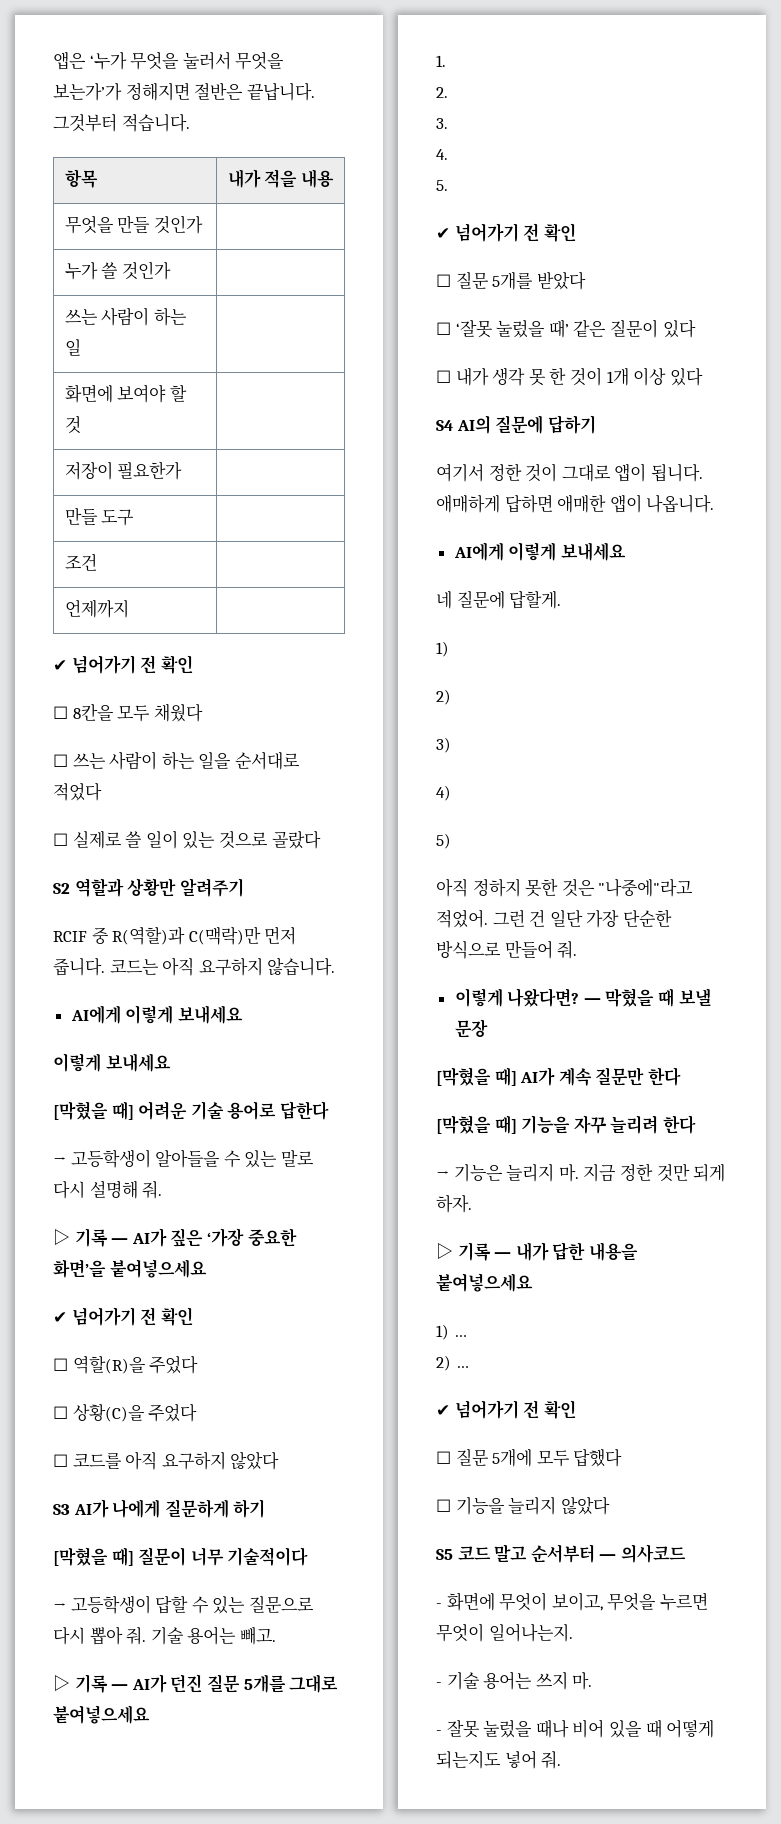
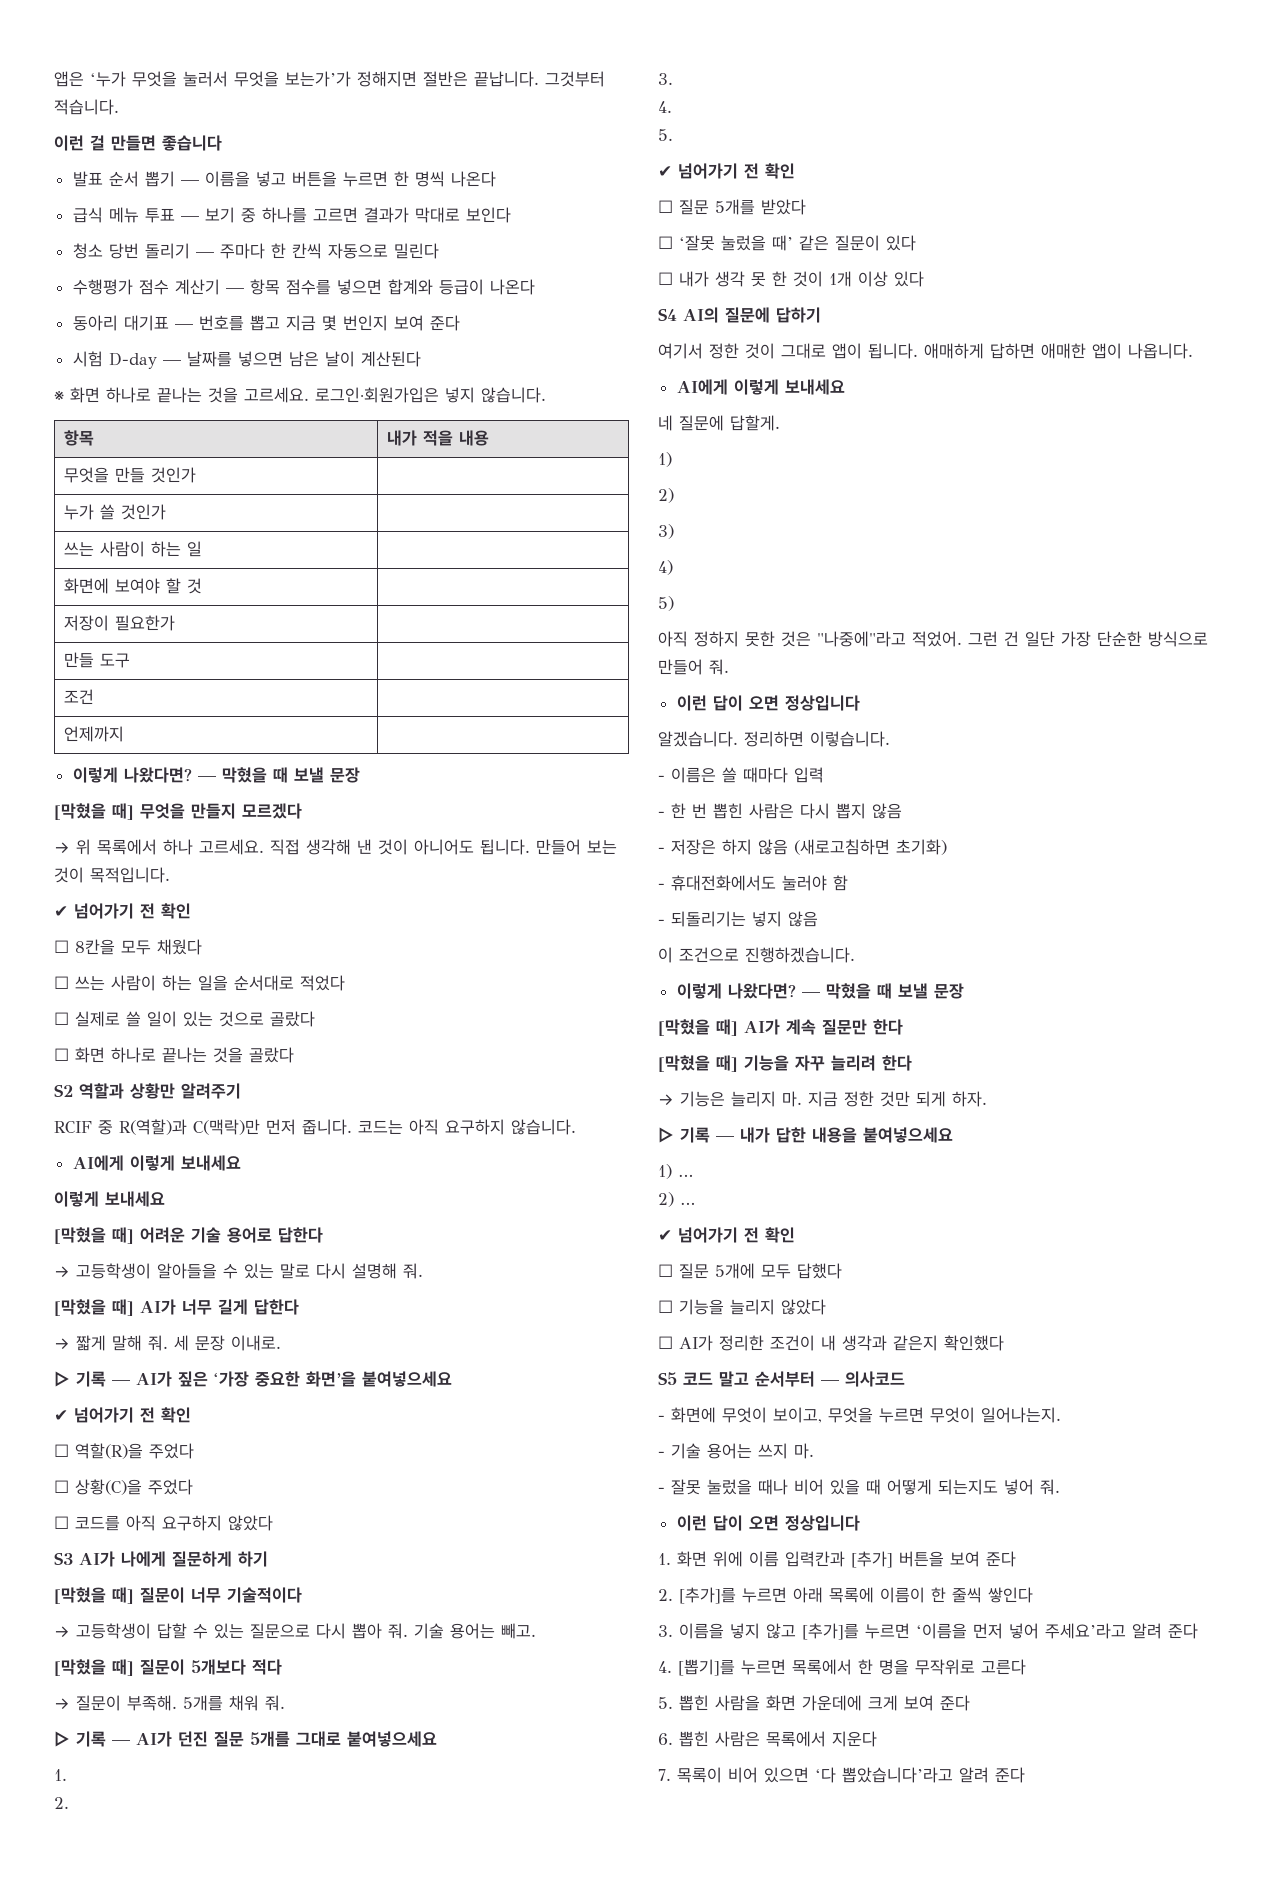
+ 이런 걸 만들면 좋습니다
+ 발표 순서 뽑기 — 이름을 넣고 버튼을 누르면 한 명씩 나온다
+ 급식 메뉴 투표 — 보기 중 하나를 고르면 결과가 막대로 보인다
+ 청소 당번 돌리기 — 주마다 한 칸씩 자동으로 밀린다
+ 수행평가 점수 계산기 — 항목 점수를 넣으면 합계와 등급이 나온다
+ 동아리 대기표 — 번호를 뽑고 지금 몇 번인지 보여 준다
+ 시험 D-day — 날짜를 넣으면 남은 날이 계산된다
+ ※ 화면 하나로 끝나는 것을 고르세요. 로그인·회원가입은 넣지 않습니다.
  언제까지 |
+ 이렇게 나왔다면? — 막혔을 때 보낼 문장
+ [막혔을 때] 무엇을 만들지 모르겠다
+ → 위 목록에서 하나 고르세요. 직접 생각해 낸 것이 아니어도 됩니다. 만들어 보는 것이 목적입니다.
+ ☐ 화면 하나로 끝나는 것을 골랐다
+ [막혔을 때] AI가 너무 길게 답한다
+ → 짧게 말해 줘. 세 문장 이내로.
+ [막혔을 때] 질문이 5개보다 적다
+ → 질문이 부족해. 5개를 채워 줘.
  그런 건 일단 가장 단순한 방식으로 만들어 줘.
+ 이런 답이 오면 정상입니다
+ 알겠습니다. 정리하면 이렇습니다.
+ - 이름은 쓸 때마다 입력
+ - 한 번 뽑힌 사람은 다시 뽑지 않음
+ - 저장은 하지 않음 (새로고침하면 초기화)
+ - 휴대전화에서도 눌러야 함
+ - 되돌리기는 넣지 않음
+ 이 조건으로 진행하겠습니다.
+ ☐ AI가 정리한 조건이 내 생각과 같은지 확인했다
  - 잘못 눌렀을 때나 비어 있을 때 어떻게 되는지도 넣어 줘.
+ 이런 답이 오면 정상입니다
+ 1. 화면 위에 이름 입력칸과 [추가] 버튼을 보여 준다
+ 2. [추가]를 누르면 아래 목록에 이름이 한 줄씩 쌓인다
+ 3. 이름을 넣지 않고 [추가]를 누르면 ‘이름을 먼저 넣어 주세요’라고 알려 준다
+ 4. [뽑기]를 누르면 목록에서 한 명을 무작위로 고른다
+ 5. 뽑힌 사람을 화면 가운데에 크게 보여 준다
+ 6. 뽑힌 사람은 목록에서 지운다
+ 7. 목록이 비어 있으면 ‘다 뽑았습니다’라고 알려 준다

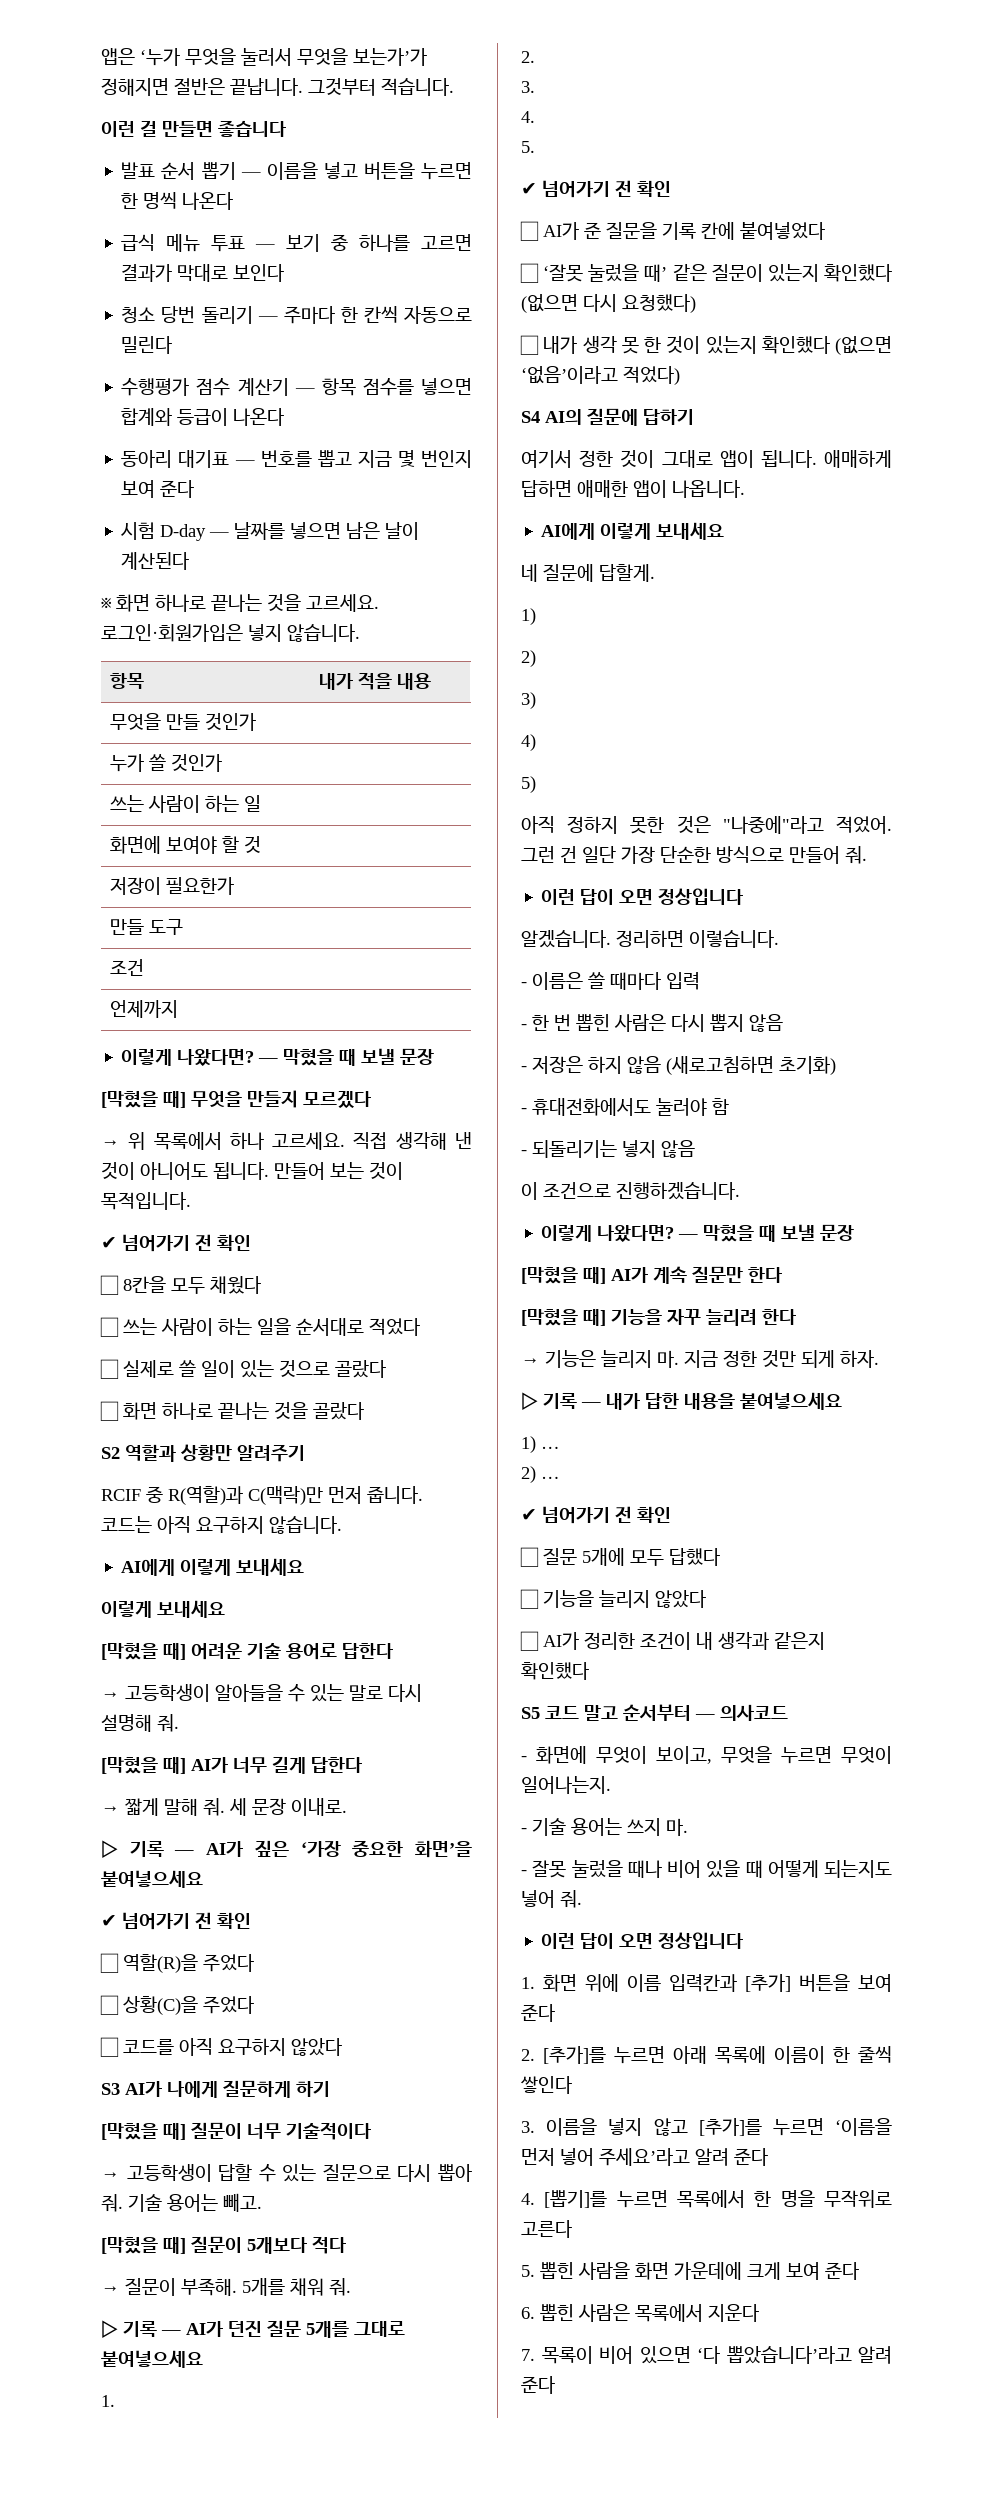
- ☐ 질문 5개를 받았다
+ ☐ AI가 준 질문을 기록 칸에 붙여넣었다
- ☐ ‘잘못 눌렀을 때’ 같은 질문이 있다
+ ☐ ‘잘못 눌렀을 때’ 같은 질문이 있는지 확인했다 (없으면 다시 요청했다)
- ☐ 내가 생각 못 한 것이 1개 이상 있다
+ ☐ 내가 생각 못 한 것이 있는지 확인했다 (없으면 ‘없음’이라고 적었다)

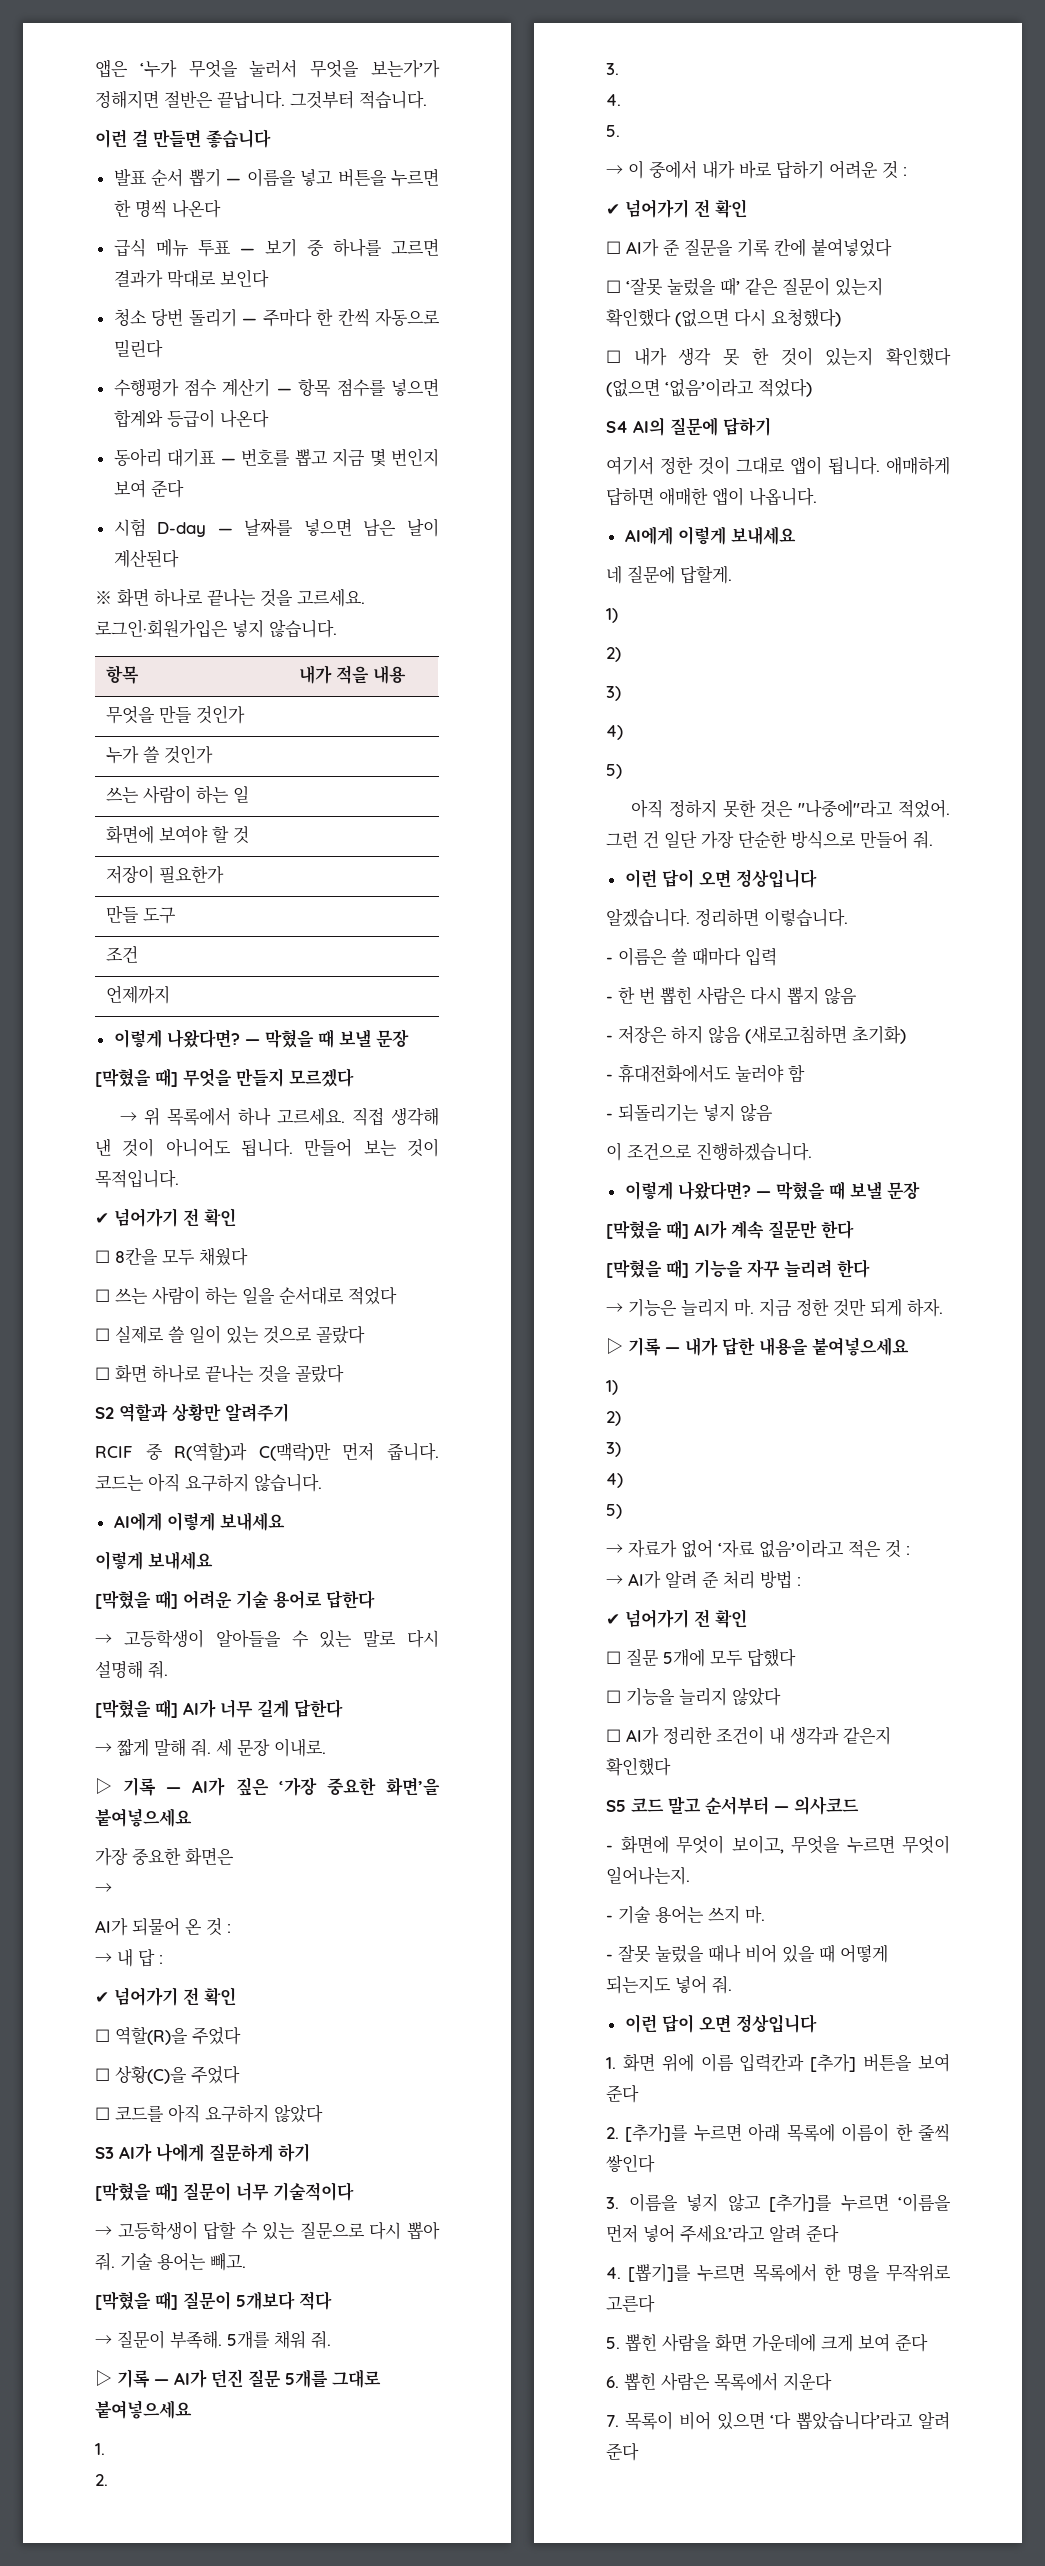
+ 가장 중요한 화면은
+ →
+ AI가 되물어 온 것 :
+ → 내 답 :
+ → 이 중에서 내가 바로 답하기 어려운 것 :
  ▷ 기록 — 내가 답한 내용을 붙여넣으세요
- 1) …
- 2) …
+ 1)
+ 2)
+ 3)
+ 4)
+ 5)
+ → 자료가 없어 ‘자료 없음’이라고 적은 것 :
+ → AI가 알려 준 처리 방법 :

